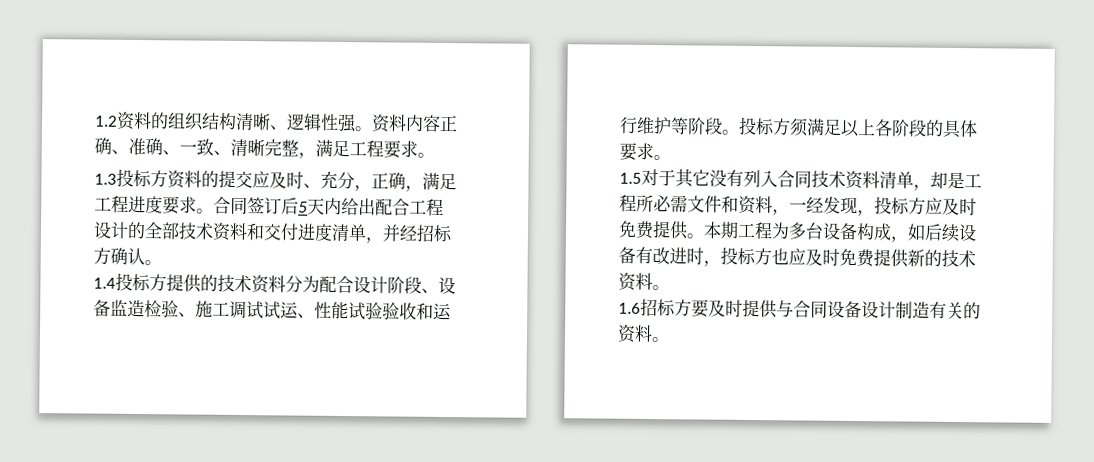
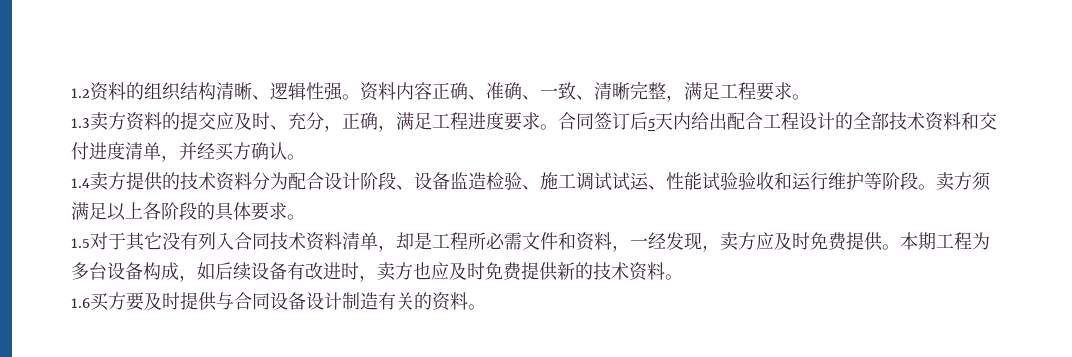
- 1.3投标方资料的提交应及时、充分，正确，满足工程进度要求。
+ 1.3卖方资料的提交应及时、充分，正确，满足工程进度要求。
- 合同签订后5天内给出配合工程设计的全部技术资料和交付进度清单，并经招标方确认。
+ 合同签订后5天内给出配合工程设计的全部技术资料和交付进度清单，并经买方确认。
- 1.4投标方提供的技术资料分为配合设计阶段、设备监造检验、施工调试试运、性能试验验收和运行维护等阶段。
+ 1.4卖方提供的技术资料分为配合设计阶段、设备监造检验、施工调试试运、性能试验验收和运行维护等阶段。
- 投标方须满足以上各阶段的具体要求。
+ 卖方须满足以上各阶段的具体要求。
- 1.5对于其它没有列入合同技术资料清单，却是工程所必需文件和资料，一经发现，投标方应及时免费提供。
+ 1.5对于其它没有列入合同技术资料清单，却是工程所必需文件和资料，一经发现，卖方应及时免费提供。
- 本期工程为多台设备构成，如后续设备有改进时，投标方也应及时免费提供新的技术资料。
+ 本期工程为多台设备构成，如后续设备有改进时，卖方也应及时免费提供新的技术资料。
- 1.6招标方要及时提供与合同设备设计制造有关的资料。
+ 1.6买方要及时提供与合同设备设计制造有关的资料。

